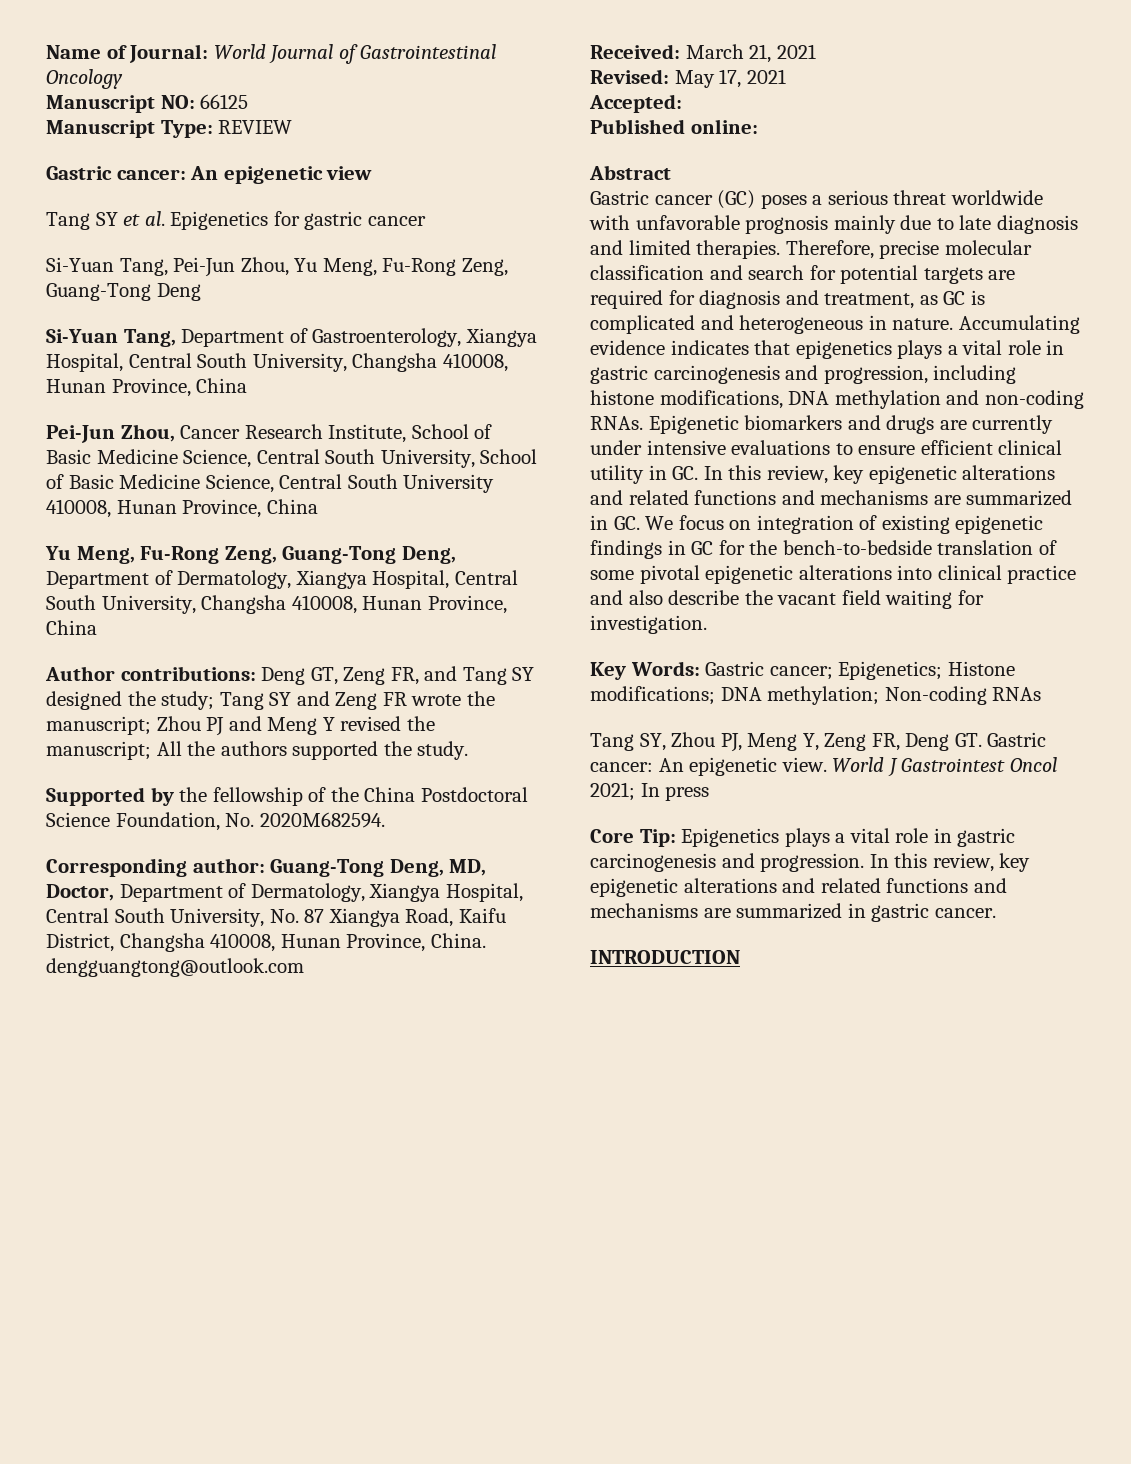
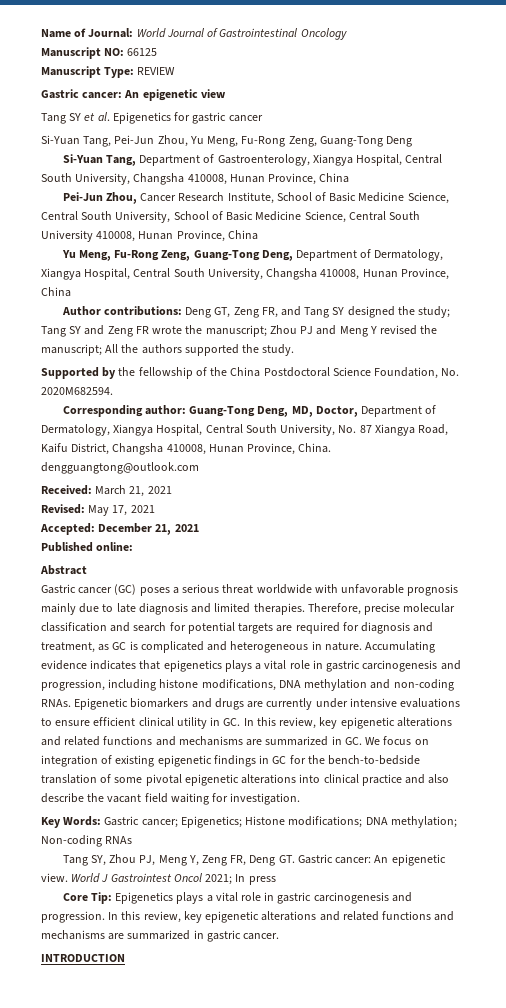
- Accepted:
+ Accepted: December 21, 2021

